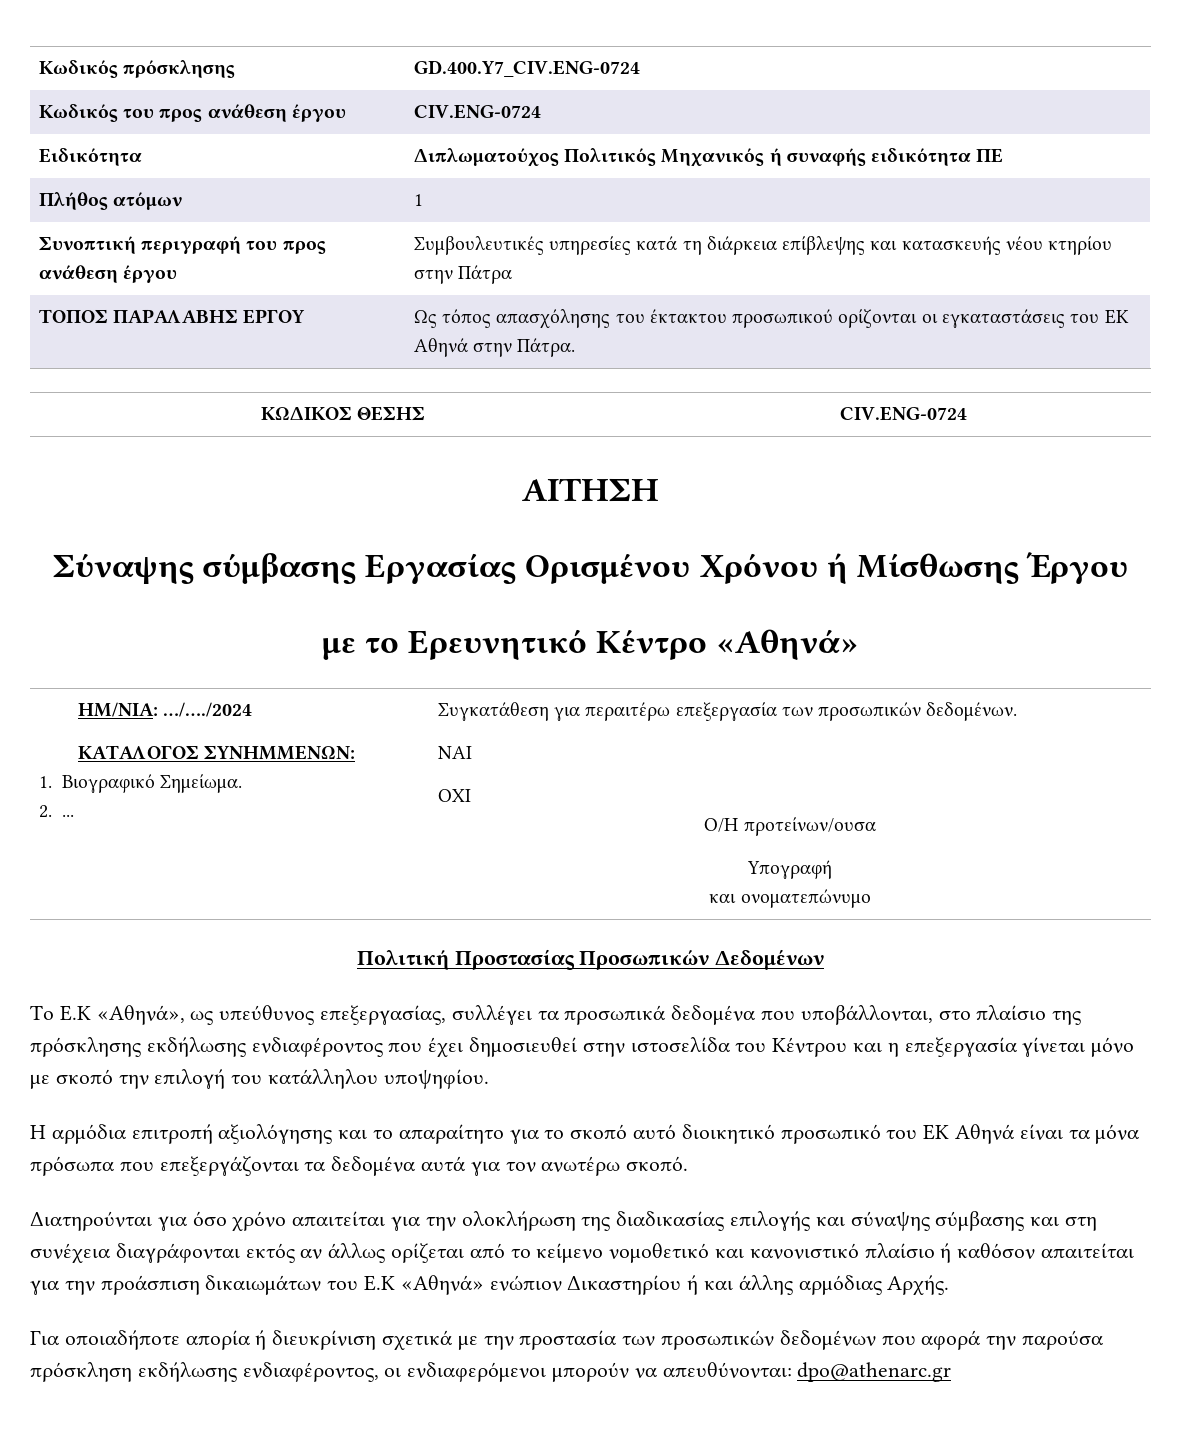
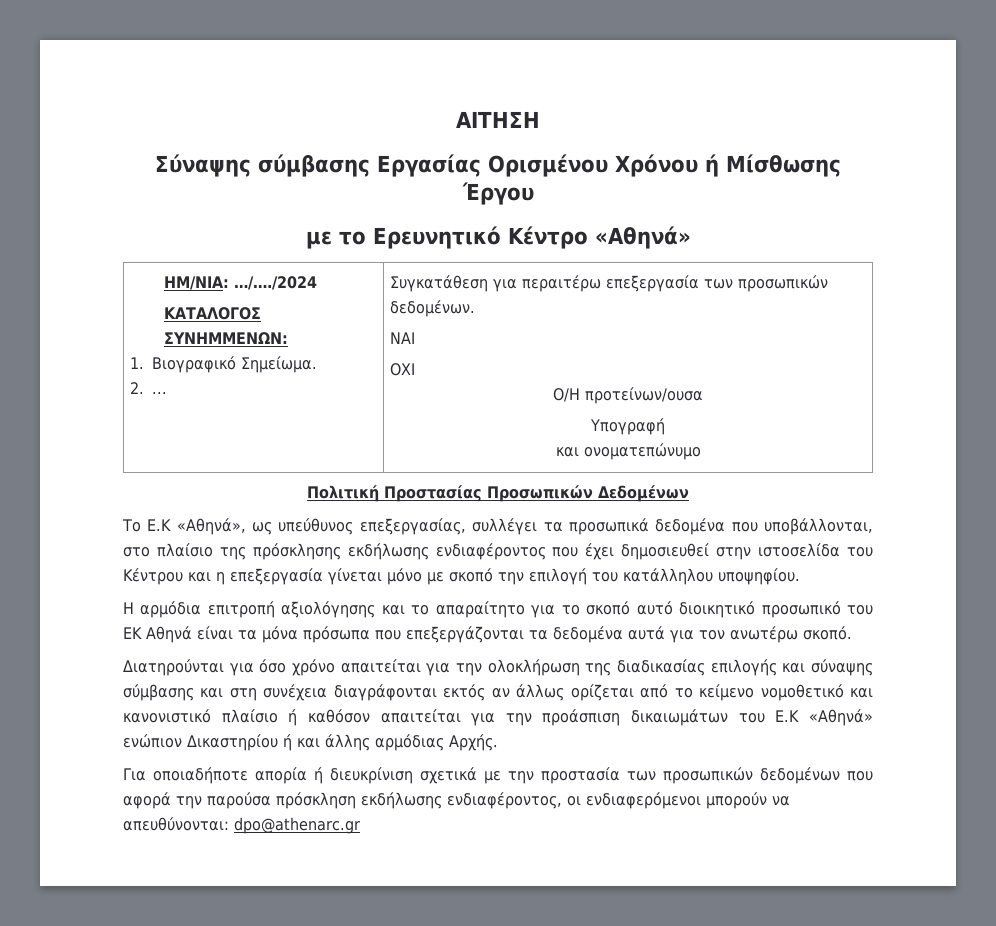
- Κωδικός πρόσκλησης | GD.400.Y7_CIV.ENG-0724
- Κωδικός του προς ανάθεση έργου | CIV.ENG-0724
- Ειδικότητα | Διπλωματούχος Πολιτικός Μηχανικός ή συναφής ειδικότητα ΠΕ
- Πλήθος ατόμων | 1
- Συνοπτική περιγραφή του προς ανάθεση έργου | Συμβουλευτικές υπηρεσίες κατά τη διάρκεια επίβλεψης και κατασκευής νέου κτηρίου στην Πάτρα
- ΤΟΠΟΣ ΠΑΡΑΛΑΒΗΣ ΕΡΓΟΥ | Ως τόπος απασχόλησης του έκτακτου προσωπικού ορίζονται οι εγκαταστάσεις του ΕΚ Αθηνά στην Πάτρα.
- ΚΩΔΙΚΟΣ ΘΕΣΗΣ | CIV.ENG-0724

